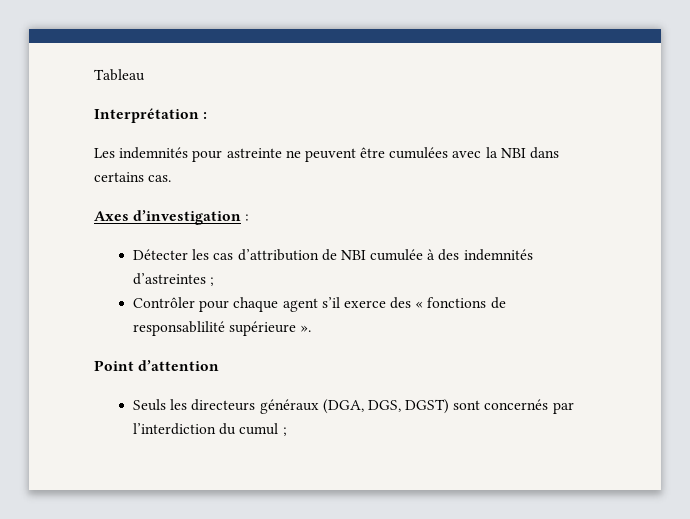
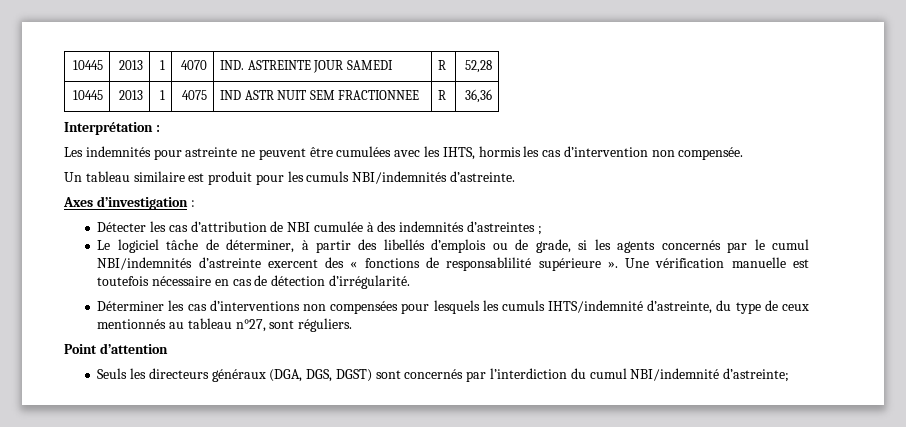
- Tableau
+ 10445 | 2013 | 1 | 4070 | IND. ASTREINTE JOUR SAMEDI | R | 52,28
+ 10445 | 2013 | 1 | 4075 | IND ASTR NUIT SEM FRACTIONNEE | R | 36,36
- Les indemnités pour astreinte ne peuvent être cumulées avec la NBI dans certains cas.
+ Les indemnités pour astreinte ne peuvent être cumulées avec les IHTS, hormis les cas d’intervention non compensée.
+ Un tableau similaire est produit pour les cumuls NBI/indemnités d’astreinte.
- Contrôler pour chaque agent s’il exerce des « fonctions de responsablilité supérieure ».
+ Le logiciel tâche de déterminer, à partir des libellés d’emplois ou de grade, si les agents concernés par le cumul NBI/indemnités d’astreinte exercent des « fonctions de responsablilité supérieure ». Une vérification manuelle est toutefois nécessaire en cas de détection d’irrégularité.
+ Déterminer les cas d’interventions non compensées pour lesquels les cumuls IHTS/indemnité d’astreinte, du type de ceux mentionnés au tableau n°27, sont réguliers.
- Seuls les directeurs généraux (DGA, DGS, DGST) sont concernés par l’interdiction du cumul ;
+ Seuls les directeurs généraux (DGA, DGS, DGST) sont concernés par l’interdiction du cumul NBI/indemnité d’astreinte;

